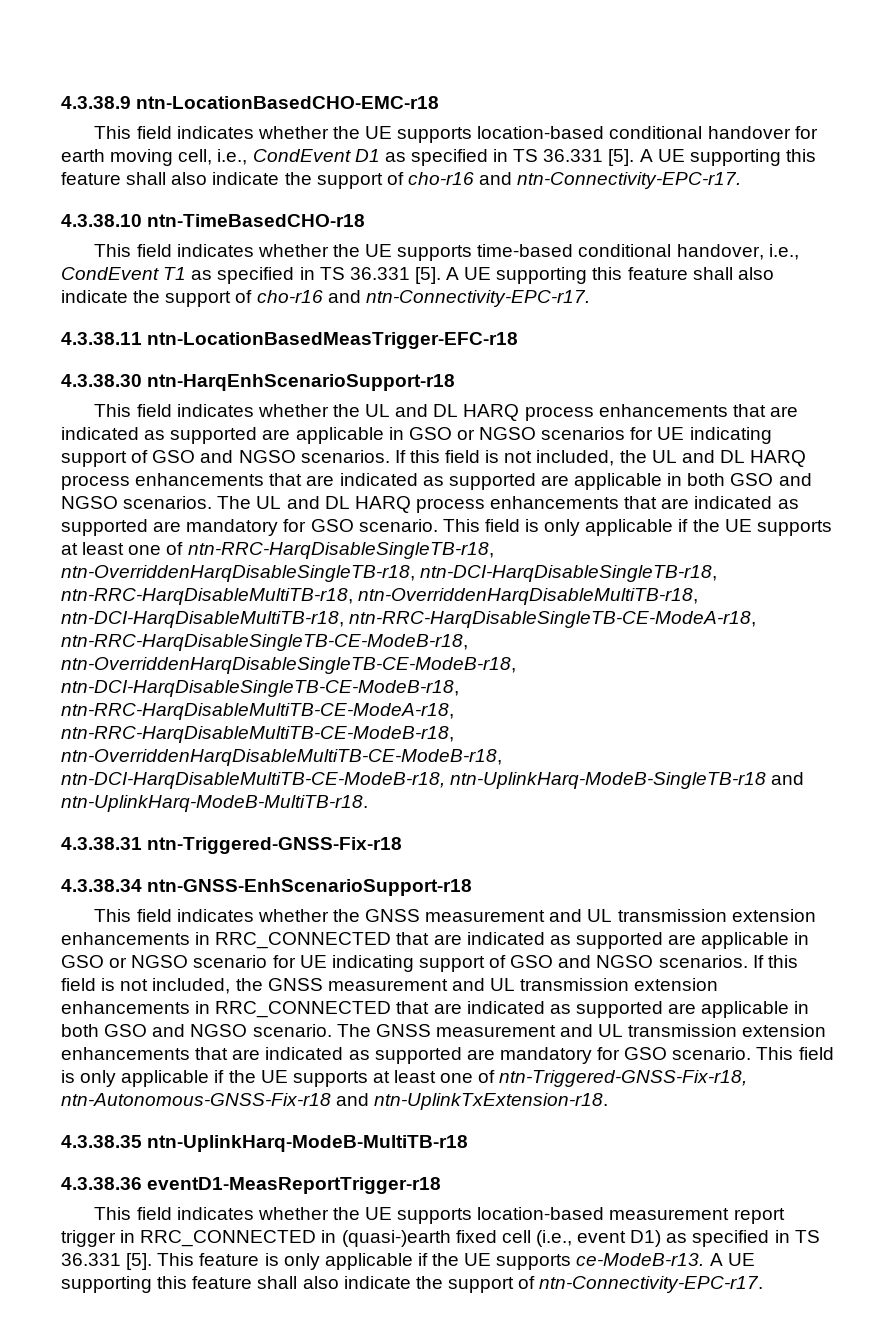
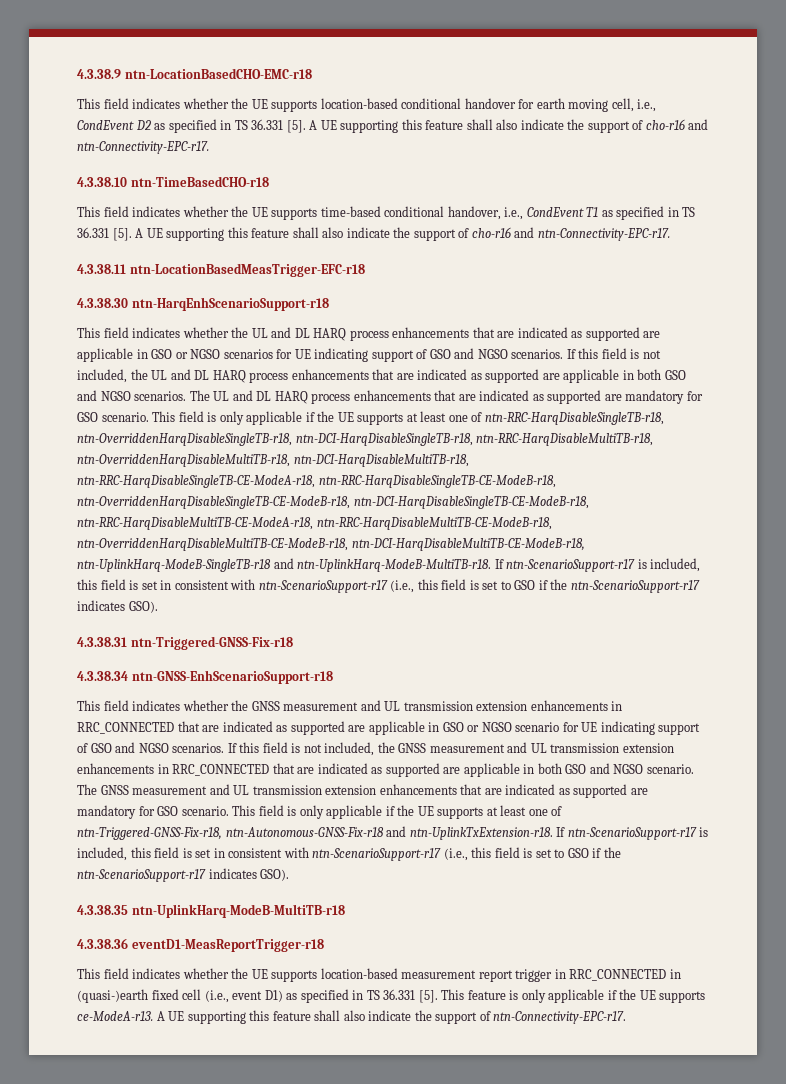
- This field indicates whether the UE supports location-based conditional handover for earth moving cell, i.e., CondEvent D1 as specified in TS 36.331 [5].
+ This field indicates whether the UE supports location-based conditional handover for earth moving cell, i.e., CondEvent D2 as specified in TS 36.331 [5].
- This field is only applicable if the UE supports at least one of ntn-RRC-HarqDisableSingleTB-r18, ntn-OverriddenHarqDisableSingleTB-r18, ntn-DCI-HarqDisableSingleTB-r18, ntn-RRC-HarqDisableMultiTB-r18, ntn-OverriddenHarqDisableMultiTB-r18, ntn-DCI-HarqDisableMultiTB-r18, ntn-RRC-HarqDisableSingleTB-CE-ModeA-r18, ntn-RRC-HarqDisableSingleTB-CE-ModeB-r18, ntn-OverriddenHarqDisableSingleTB-CE-ModeB-r18, ntn-DCI-HarqDisableSingleTB-CE-ModeB-r18, ntn-RRC-HarqDisableMultiTB-CE-ModeA-r18, ntn-RRC-HarqDisableMultiTB-CE-ModeB-r18, ntn-OverriddenHarqDisableMultiTB-CE-ModeB-r18, ntn-DCI-HarqDisableMultiTB-CE-ModeB-r18, ntn-UplinkHarq-ModeB-SingleTB-r18 and ntn-UplinkHarq-ModeB-MultiTB-r18.
+ This field is only applicable if the UE supports at least one of ntn-RRC-HarqDisableSingleTB-r18, ntn-OverriddenHarqDisableSingleTB-r18, ntn-DCI-HarqDisableSingleTB-r18, ntn-RRC-HarqDisableMultiTB-r18, ntn-OverriddenHarqDisableMultiTB-r18, ntn-DCI-HarqDisableMultiTB-r18, ntn-RRC-HarqDisableSingleTB-CE-ModeA-r18, ntn-RRC-HarqDisableSingleTB-CE-ModeB-r18, ntn-OverriddenHarqDisableSingleTB-CE-ModeB-r18, ntn-DCI-HarqDisableSingleTB-CE-ModeB-r18, ntn-RRC-HarqDisableMultiTB-CE-ModeA-r18, ntn-RRC-HarqDisableMultiTB-CE-ModeB-r18, ntn-OverriddenHarqDisableMultiTB-CE-ModeB-r18, ntn-DCI-HarqDisableMultiTB-CE-ModeB-r18, ntn-UplinkHarq-ModeB-SingleTB-r18 and ntn-UplinkHarq-ModeB-MultiTB-r18. If ntn-ScenarioSupport-r17 is included, this field is set in consistent with ntn-ScenarioSupport-r17 (i.e., this field is set to GSO if the ntn-ScenarioSupport-r17 indicates GSO).
- This field is only applicable if the UE supports at least one of ntn-Triggered-GNSS-Fix-r18, ntn-Autonomous-GNSS-Fix-r18 and ntn-UplinkTxExtension-r18.
+ This field is only applicable if the UE supports at least one of ntn-Triggered-GNSS-Fix-r18, ntn-Autonomous-GNSS-Fix-r18 and ntn-UplinkTxExtension-r18. If ntn-ScenarioSupport-r17 is included, this field is set in consistent with ntn-ScenarioSupport-r17 (i.e., this field is set to GSO if the ntn-ScenarioSupport-r17 indicates GSO).
- This feature is only applicable if the UE supports ce-ModeB-r13.
+ This feature is only applicable if the UE supports ce-ModeA-r13.

